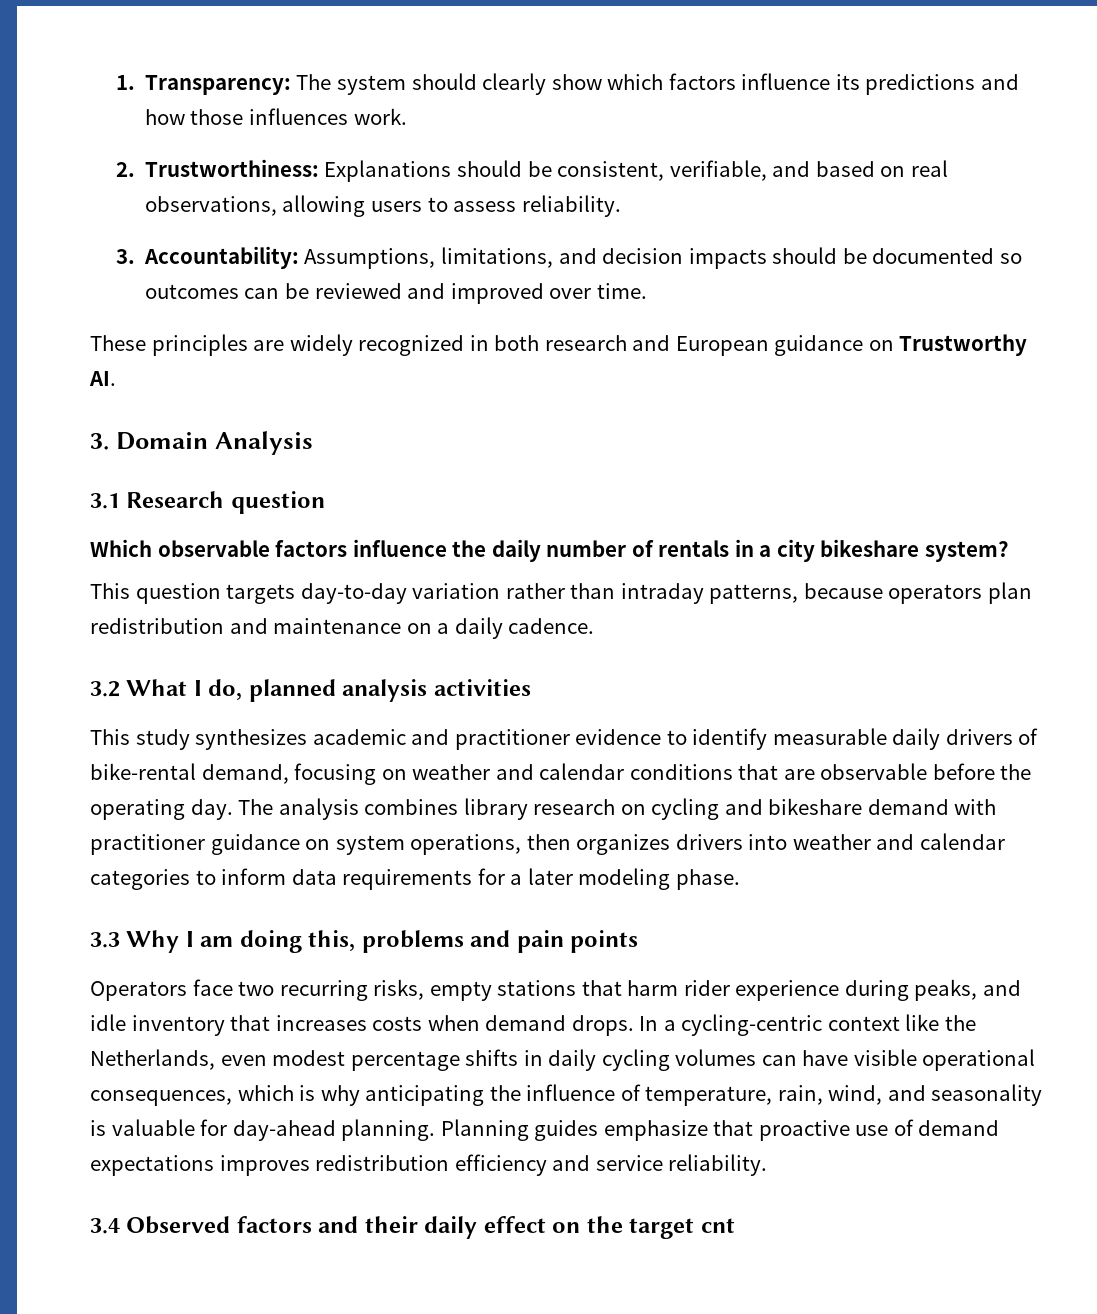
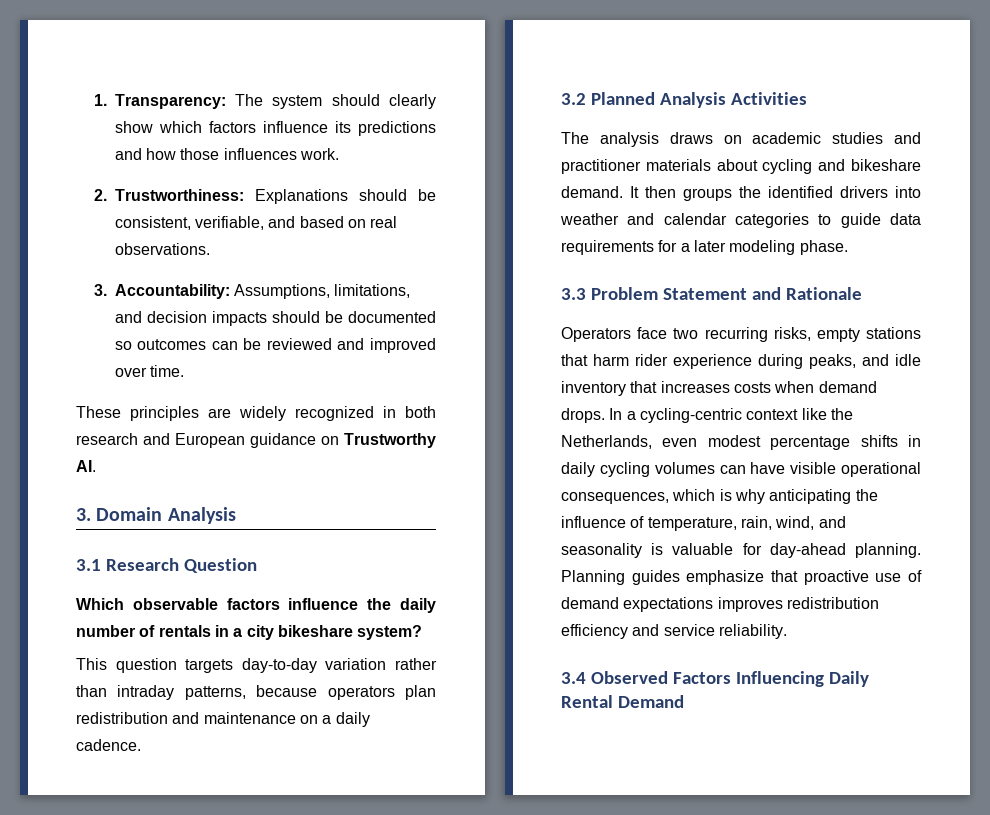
- 2. Trustworthiness: Explanations should be consistent, verifiable, and based on real observations, allowing users to assess reliability.
+ 2. Trustworthiness: Explanations should be consistent, verifiable, and based on real observations.
- 3.1 Research question
+ 3.1 Research Question
- 3.2 What I do, planned analysis activities
- This study synthesizes academic and practitioner evidence to identify measurable daily drivers of bike-rental demand, focusing on weather and calendar conditions that are observable before the operating day. The analysis combines library research on cycling and bikeshare demand with practitioner guidance on system operations, then organizes drivers into weather and calendar categories to inform data requirements for a later modeling phase.
+ 3.2 Planned Analysis Activities
+ The analysis draws on academic studies and practitioner materials about cycling and bikeshare demand. It then groups the identified drivers into weather and calendar categories to guide data requirements for a later modeling phase.
- 3.3 Why I am doing this, problems and pain points
+ 3.3 Problem Statement and Rationale
- 3.4 Observed factors and their daily effect on the target cnt
+ 3.4 Observed Factors Influencing Daily Rental Demand

